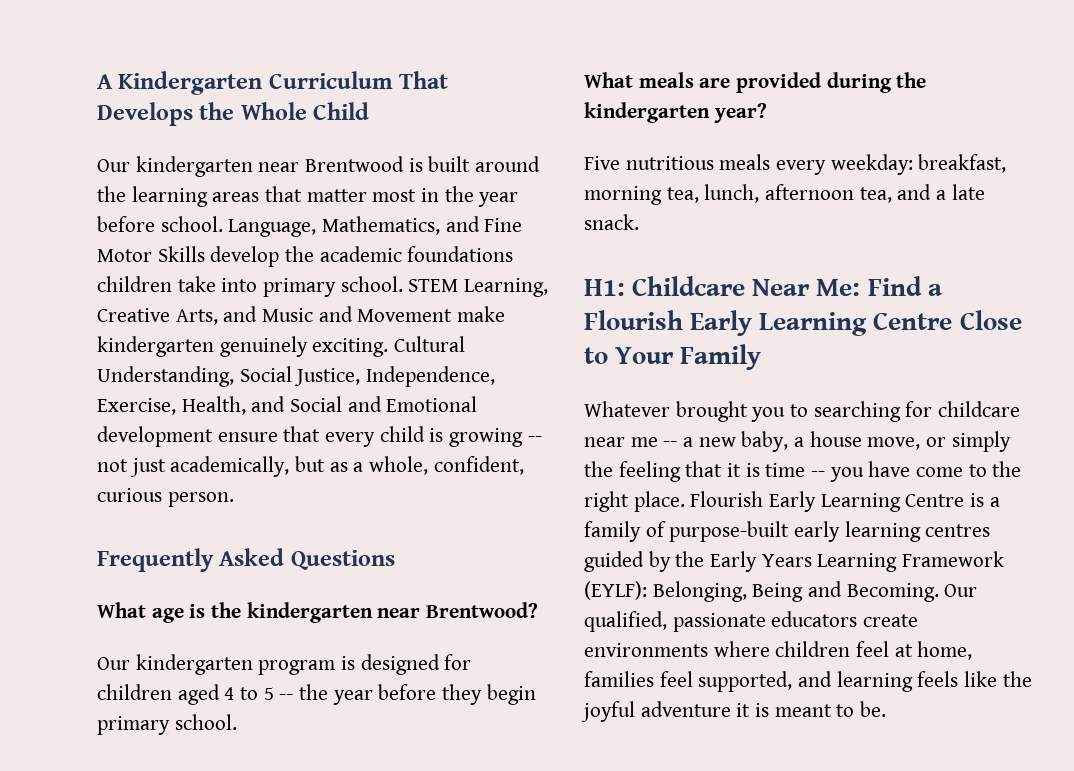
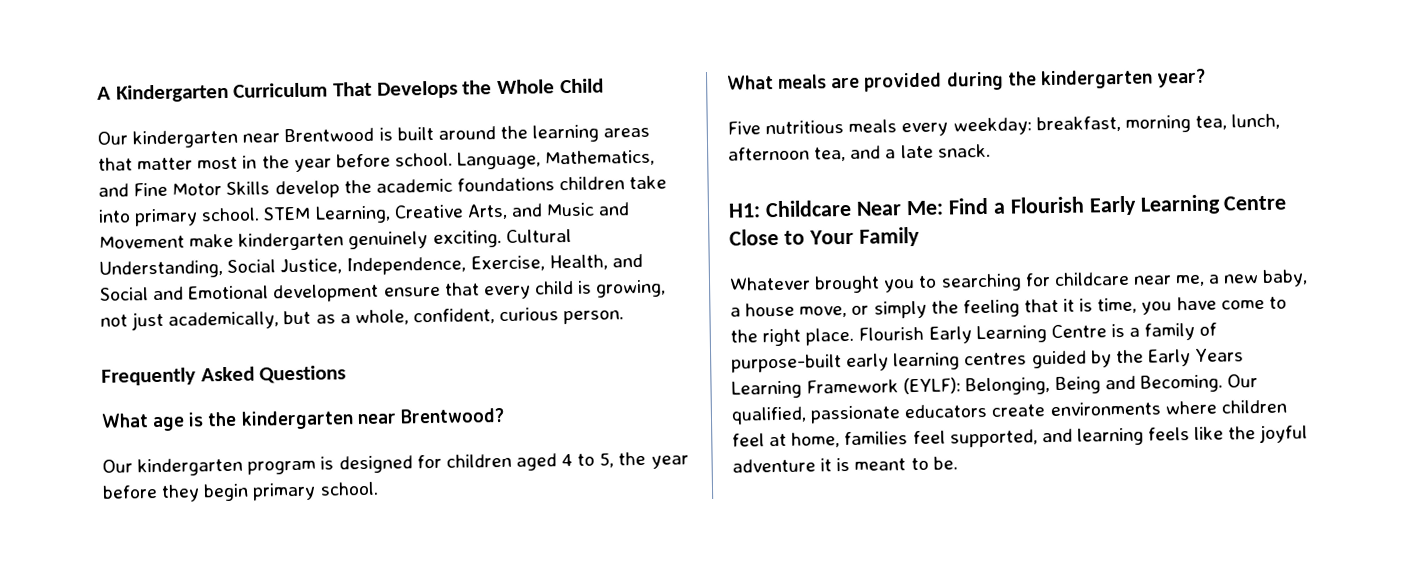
- Cultural Understanding, Social Justice, Independence, Exercise, Health, and Social and Emotional development ensure that every child is growing -- not just academically, but as a whole, confident, curious person.
+ Cultural Understanding, Social Justice, Independence, Exercise, Health, and Social and Emotional development ensure that every child is growing, not just academically, but as a whole, confident, curious person.
- Our kindergarten program is designed for children aged 4 to 5 -- the year before they begin primary school.
+ Our kindergarten program is designed for children aged 4 to 5, the year before they begin primary school.
- Whatever brought you to searching for childcare near me -- a new baby, a house move, or simply the feeling that it is time -- you have come to the right place.
+ Whatever brought you to searching for childcare near me, a new baby, a house move, or simply the feeling that it is time, you have come to the right place.

